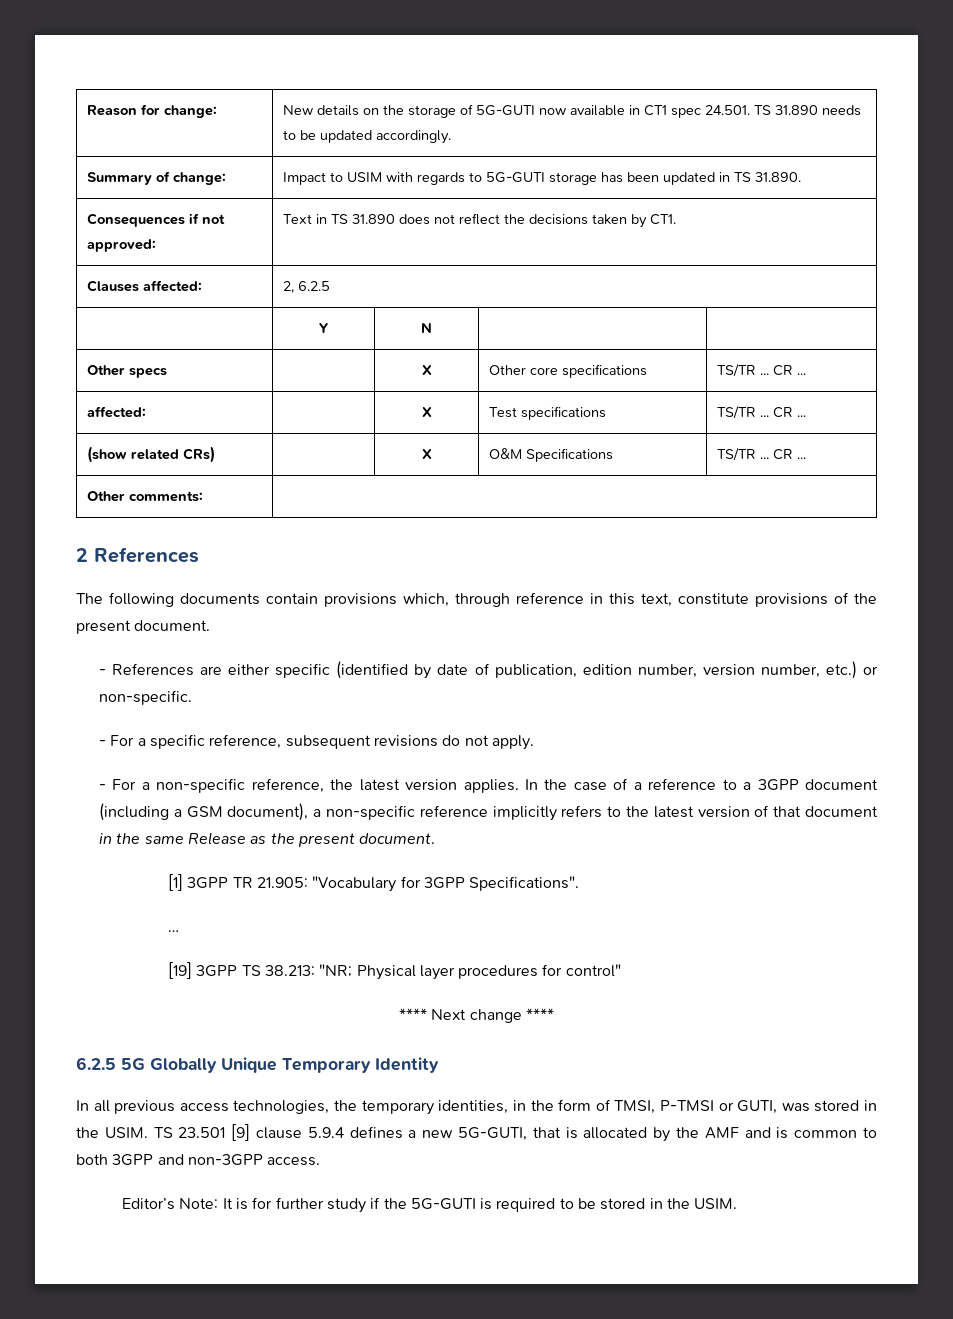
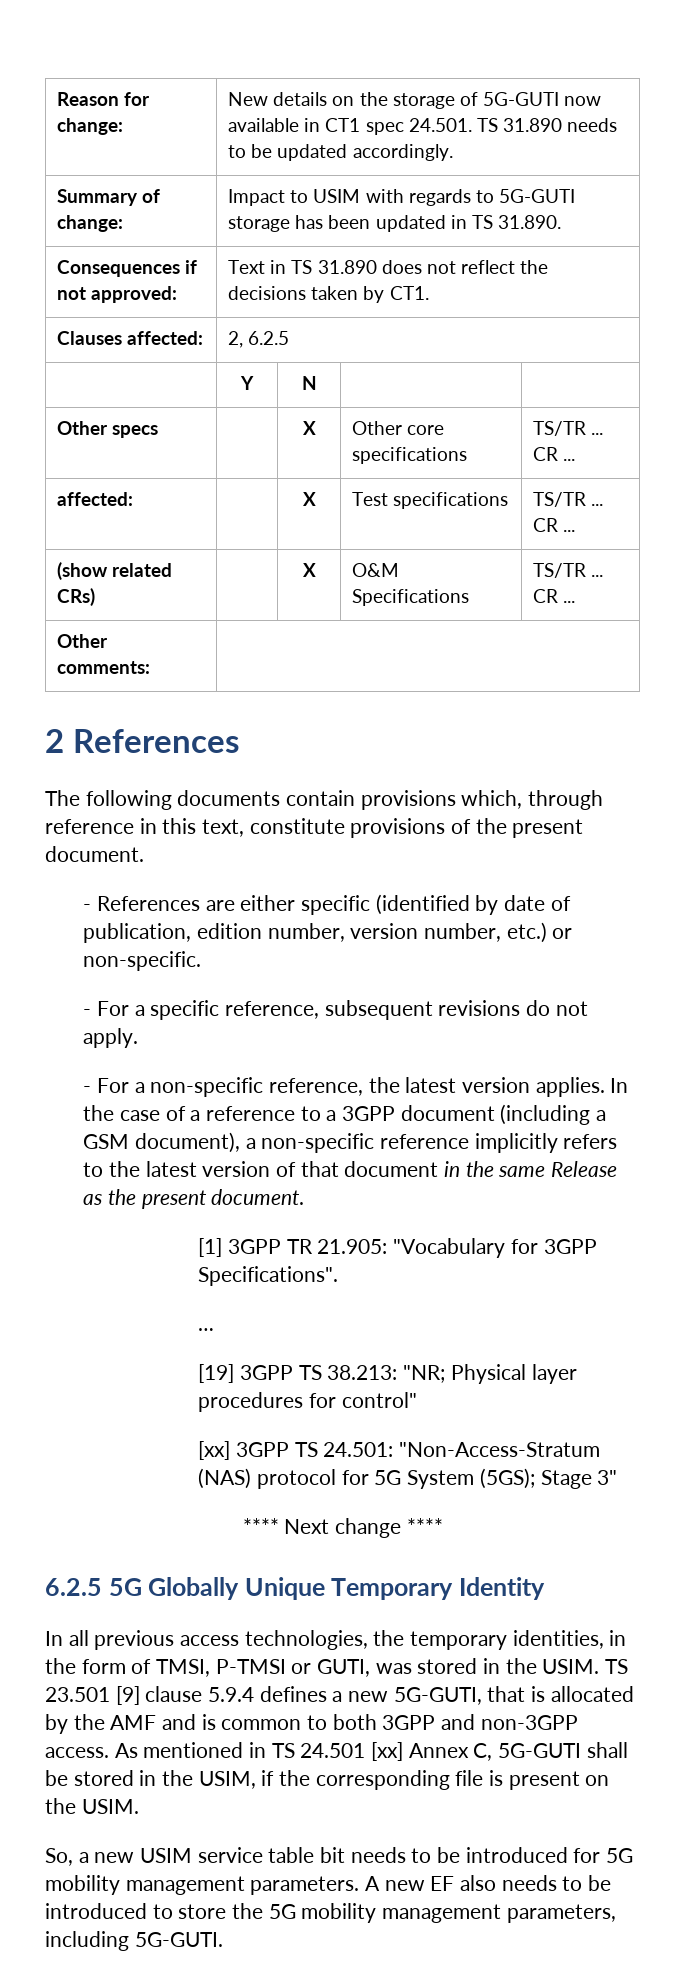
+ [xx] 3GPP TS 24.501: "Non-Access-Stratum (NAS) protocol for 5G System (5GS); Stage 3"
- TS 23.501 [9] clause 5.9.4 defines a new 5G-GUTI, that is allocated by the AMF and is common to both 3GPP and non-3GPP access.
- Editor’s Note: It is for further study if the 5G-GUTI is required to be stored in the USIM.
+ TS 23.501 [9] clause 5.9.4 defines a new 5G-GUTI, that is allocated by the AMF and is common to both 3GPP and non-3GPP access. As mentioned in TS 24.501 [xx] Annex C, 5G-GUTI shall be stored in the USIM, if the corresponding file is present on the USIM.
+ So, a new USIM service table bit needs to be introduced for 5G mobility management parameters. A new EF also needs to be introduced to store the 5G mobility management parameters, including 5G-GUTI.

